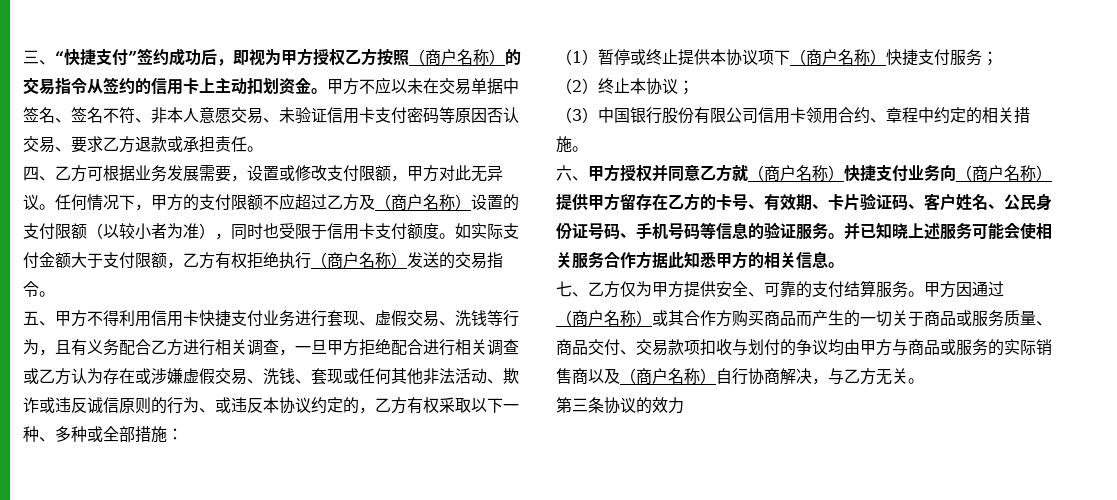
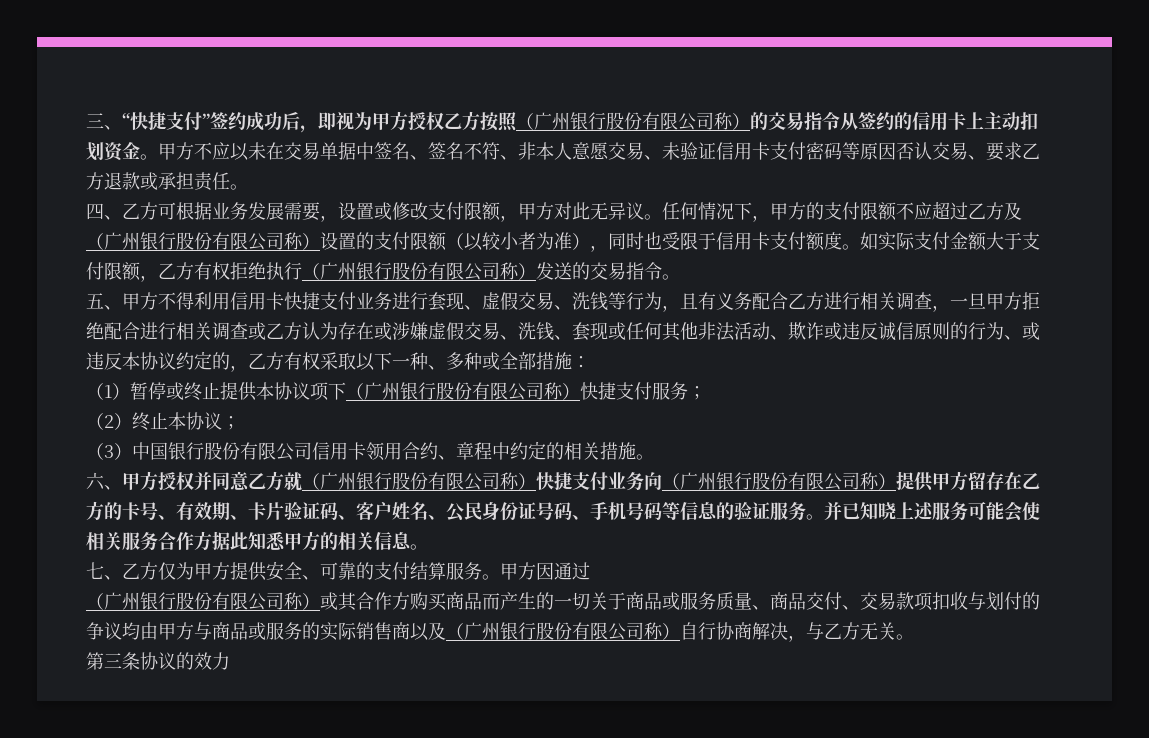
- 三、“快捷支付”签约成功后，即视为甲方授权乙方按照（商户名称）的交易指令从签约的信用卡上主动扣划资金。
+ 三、“快捷支付”签约成功后，即视为甲方授权乙方按照（广州银行股份有限公司称）的交易指令从签约的信用卡上主动扣划资金。
- 任何情况下，甲方的支付限额不应超过乙方及（商户名称）设置的支付限额（以较小者为准），同时也受限于信用卡支付额度。
+ 任何情况下，甲方的支付限额不应超过乙方及（广州银行股份有限公司称）设置的支付限额（以较小者为准），同时也受限于信用卡支付额度。
- 如实际支付金额大于支付限额，乙方有权拒绝执行（商户名称）发送的交易指令。
+ 如实际支付金额大于支付限额，乙方有权拒绝执行（广州银行股份有限公司称）发送的交易指令。
- （1）暂停或终止提供本协议项下（商户名称）快捷支付服务；
+ （1）暂停或终止提供本协议项下（广州银行股份有限公司称）快捷支付服务；
- 六、甲方授权并同意乙方就（商户名称）快捷支付业务向（商户名称）提供甲方留存在乙方的卡号、有效期、卡片验证码、客户姓名、公民身份证号码、手机号码等信息的验证服务。
+ 六、甲方授权并同意乙方就（广州银行股份有限公司称）快捷支付业务向（广州银行股份有限公司称）提供甲方留存在乙方的卡号、有效期、卡片验证码、客户姓名、公民身份证号码、手机号码等信息的验证服务。
- （商户名称）或其合作方购买商品而产生的一切关于商品或服务质量、商品交付、交易款项扣收与划付的争议均由甲方与商品或服务的实际销售商以及（商户名称）自行协商解决，与乙方无关。
+ （广州银行股份有限公司称）或其合作方购买商品而产生的一切关于商品或服务质量、商品交付、交易款项扣收与划付的争议均由甲方与商品或服务的实际销售商以及（广州银行股份有限公司称）自行协商解决，与乙方无关。

